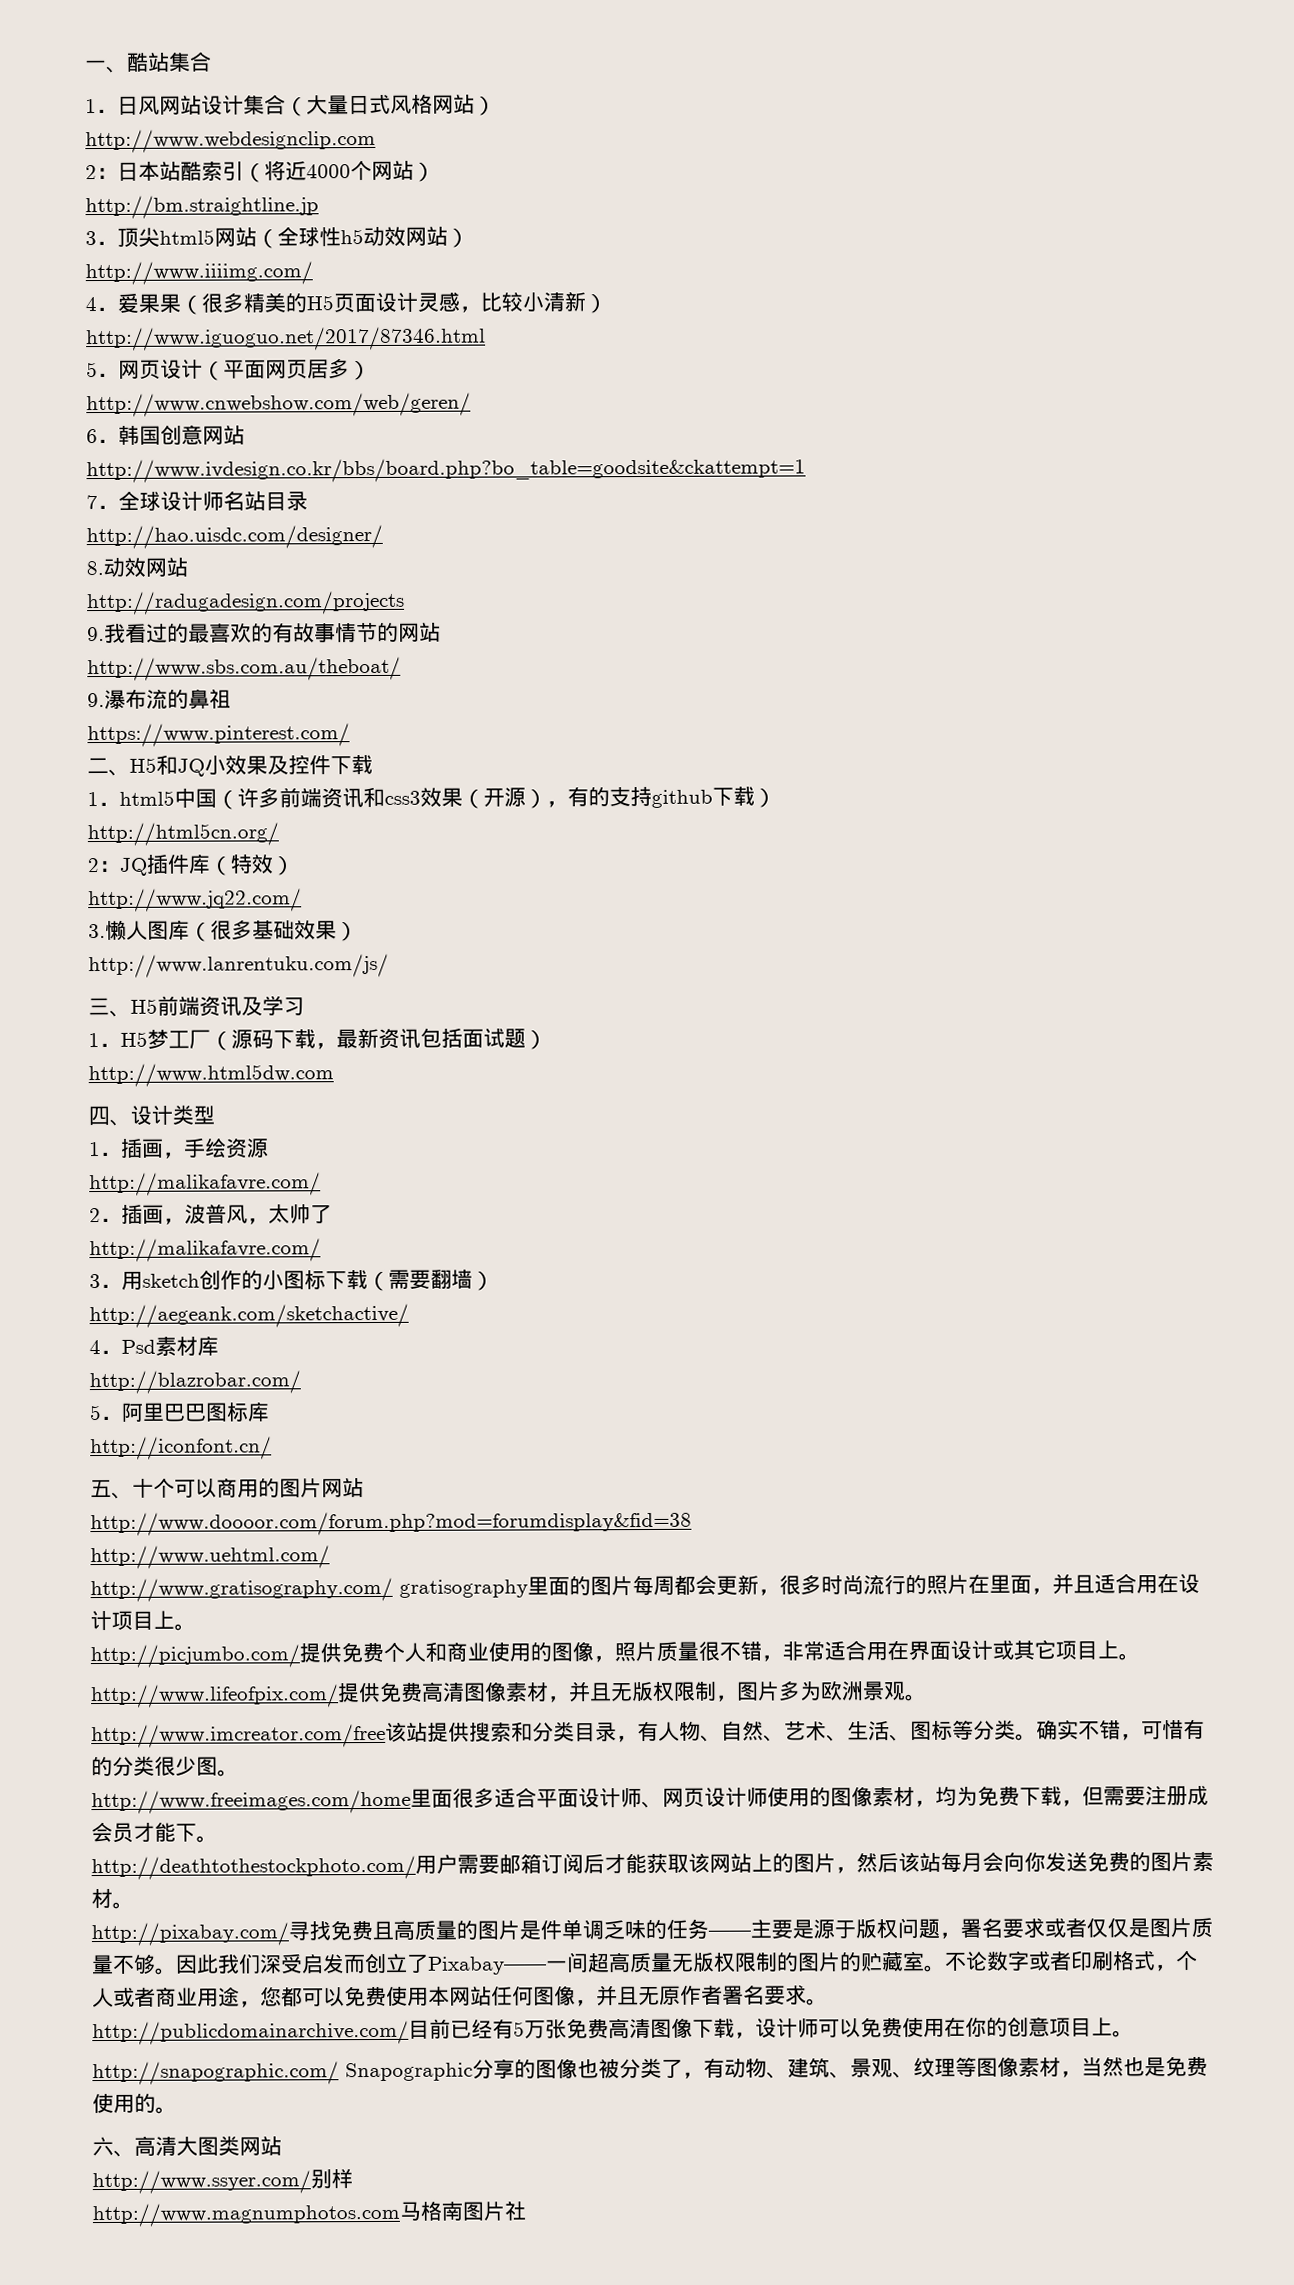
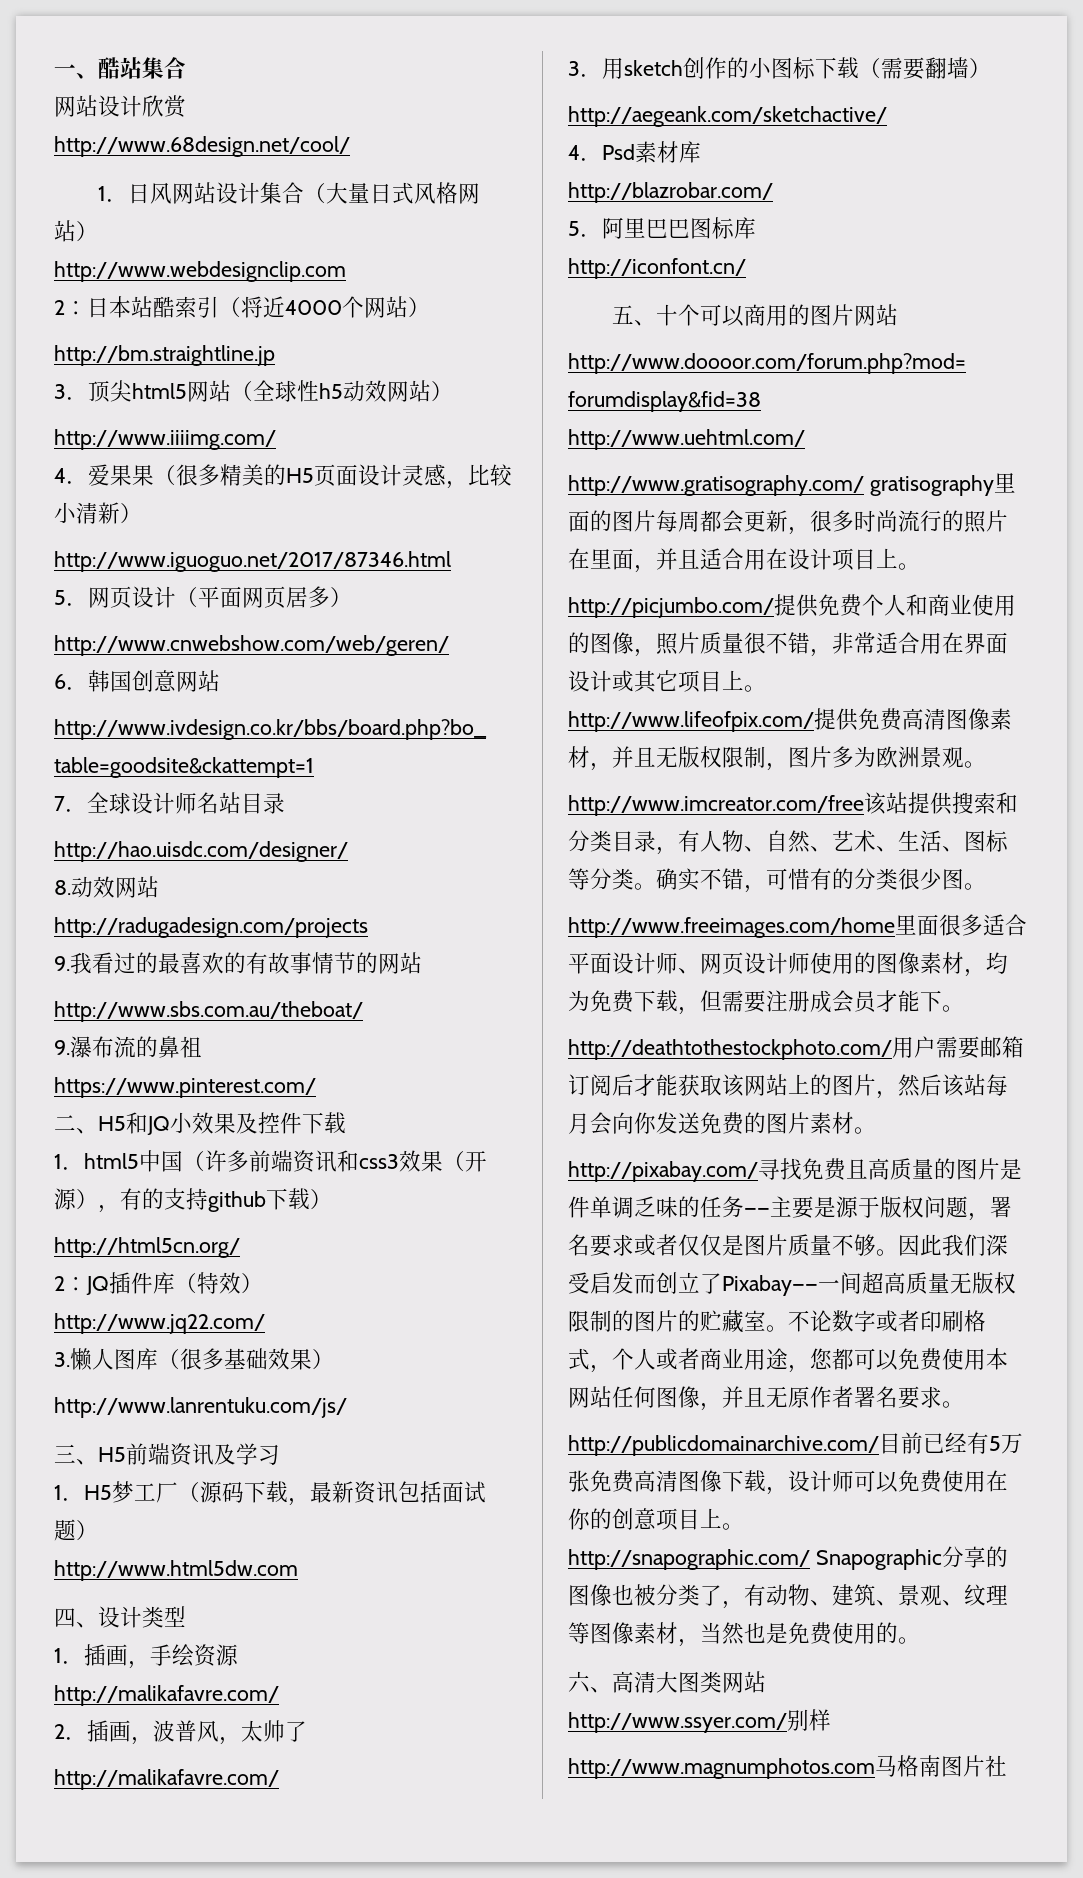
+ 网站设计欣赏
+ http://www.68design.net/cool/

